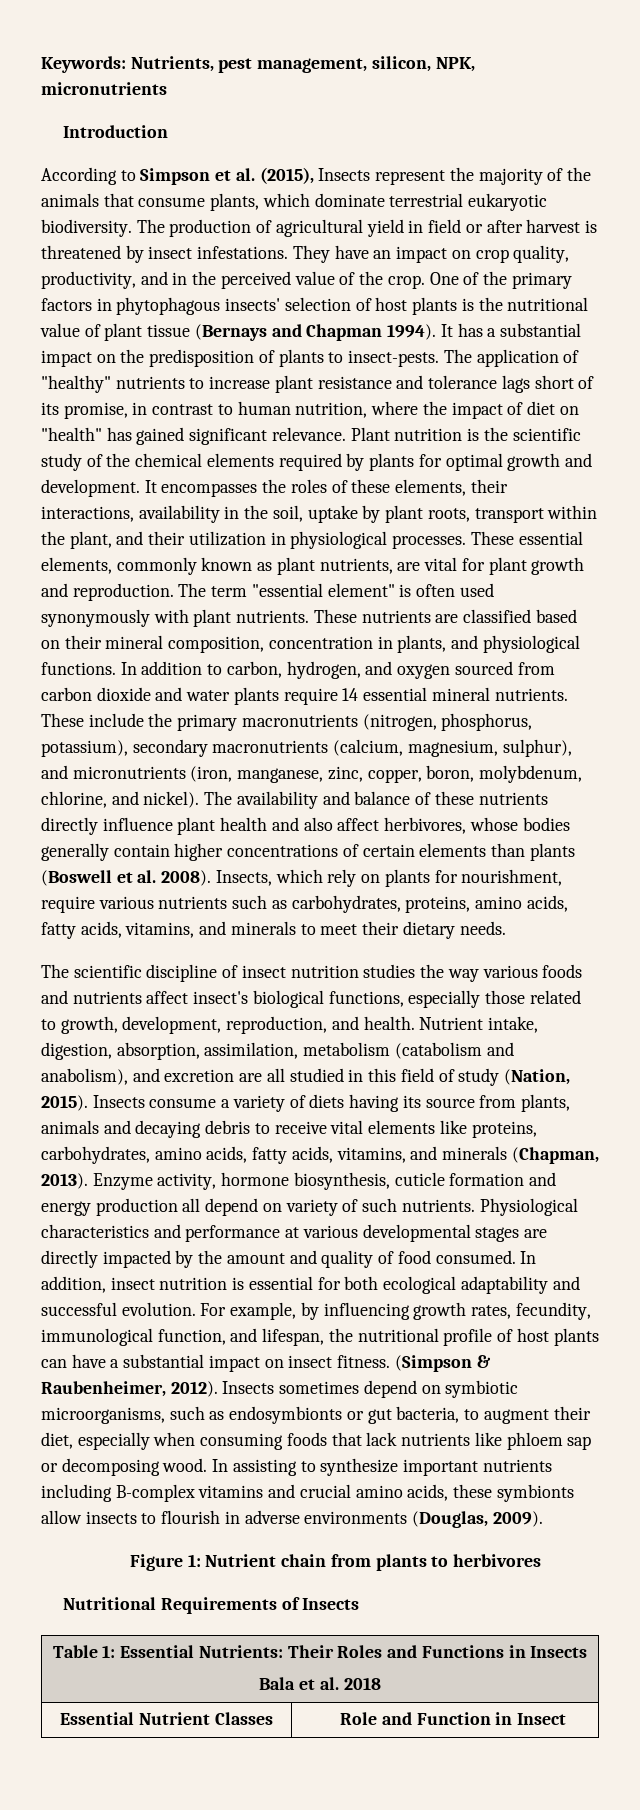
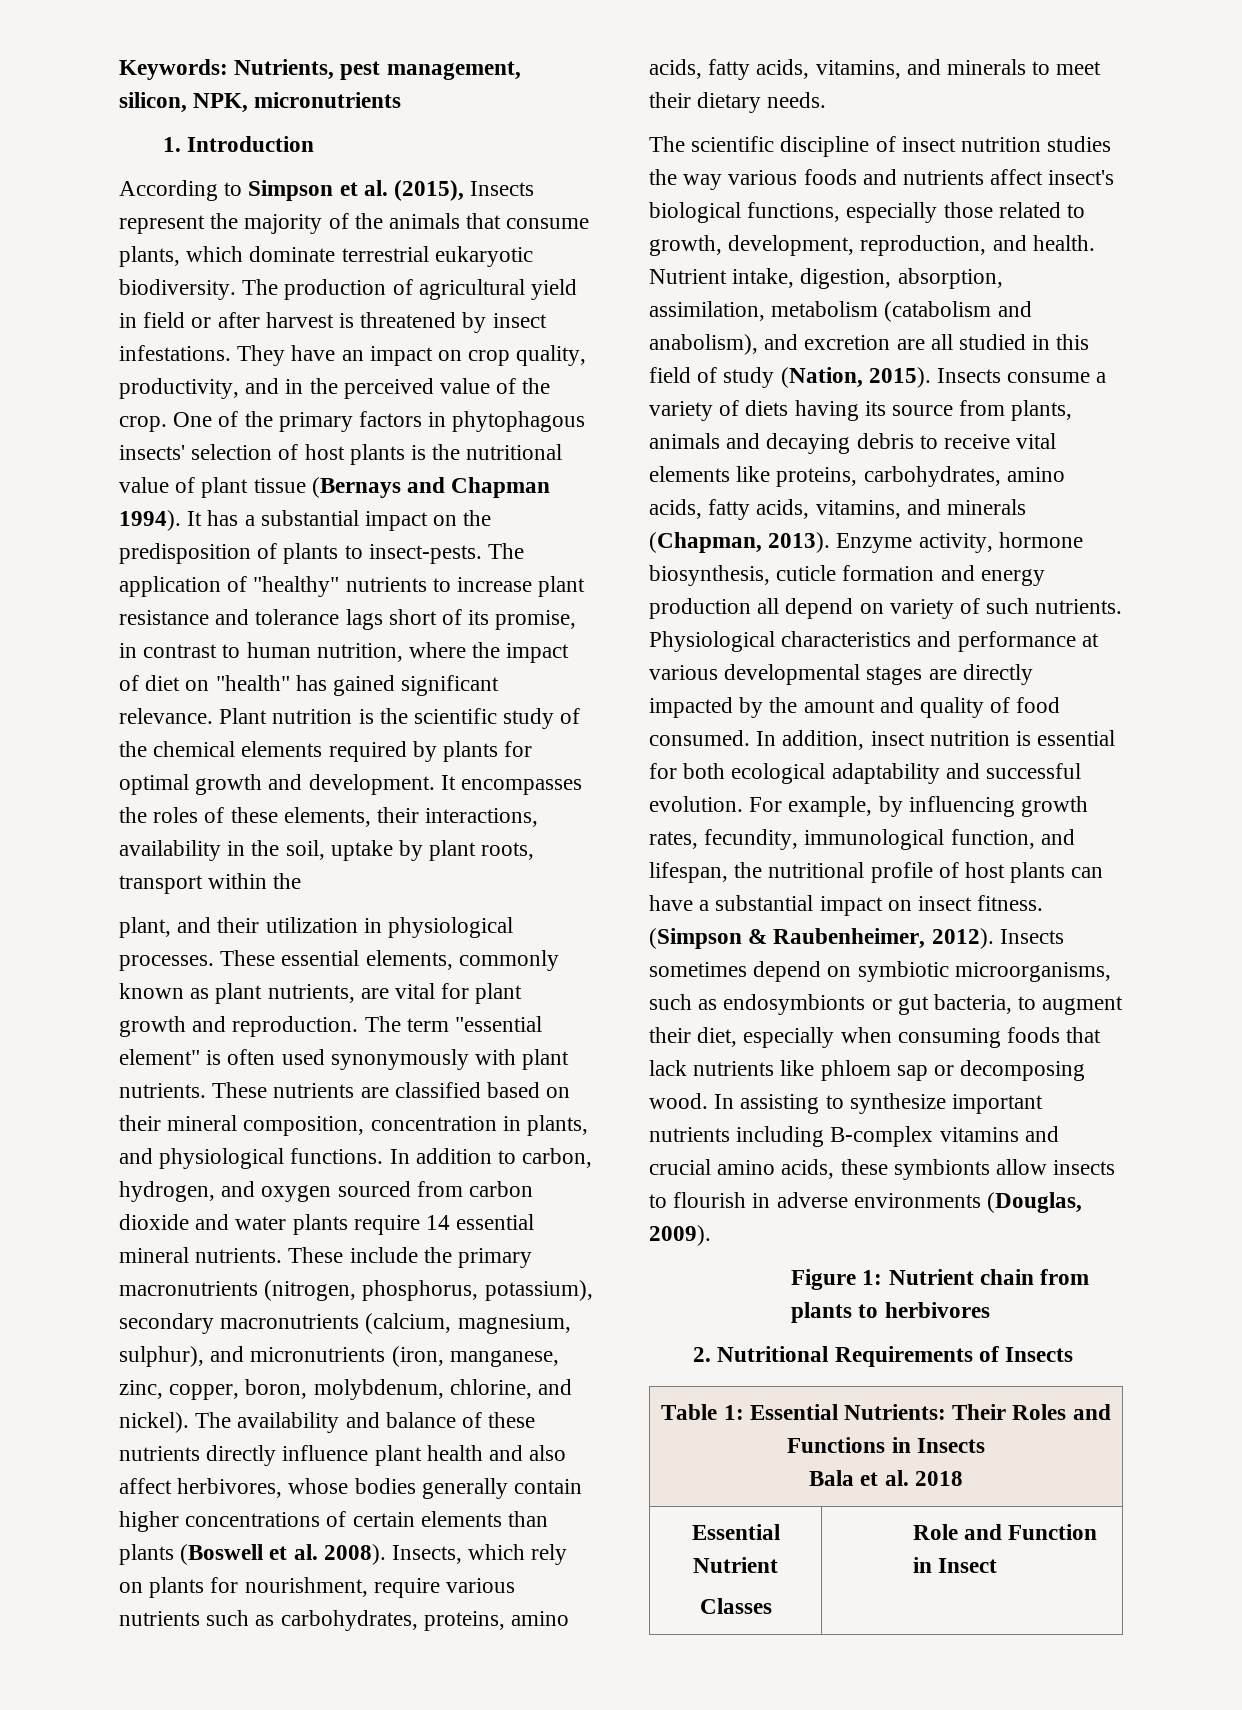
- Introduction
+ 1. Introduction
- It encompasses the roles of these elements, their interactions, availability in the soil, uptake by plant roots, transport within the plant, and their utilization in physiological processes.
+ It encompasses the roles of these elements, their interactions, availability in the soil, uptake by plant roots, transport within the
+ plant, and their utilization in physiological processes.
- Nutritional Requirements of Insects
+ 2. Nutritional Requirements of Insects
- Essential Nutrient Classes | Role and Function in Insect
+ Essential Nutrient
+ Classes | Role and Function in Insect

